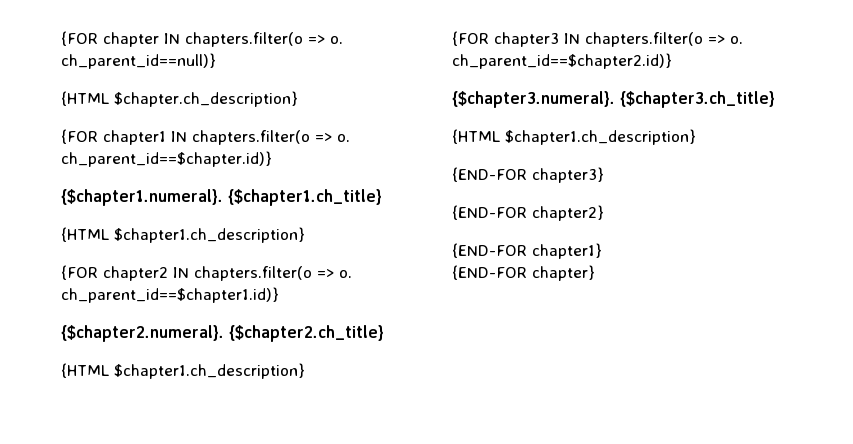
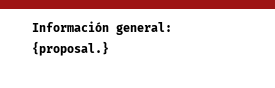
- {FOR chapter IN chapters.filter(o => o. ch_parent_id==null)}
- {HTML $chapter.ch_description}
- {FOR chapter1 IN chapters.filter(o => o. ch_parent_id==$chapter.id)}
- {$chapter1.numeral}. {$chapter1.ch_title}
- {HTML $chapter1.ch_description}
- {FOR chapter2 IN chapters.filter(o => o. ch_parent_id==$chapter1.id)}
- {$chapter2.numeral}. {$chapter2.ch_title}
- {HTML $chapter1.ch_description}
- {FOR chapter3 IN chapters.filter(o => o. ch_parent_id==$chapter2.id)}
- {$chapter3.numeral}. {$chapter3.ch_title}
- {HTML $chapter1.ch_description}
- {END-FOR chapter3}
- {END-FOR chapter2}
- {END-FOR chapter1}
- {END-FOR chapter}
+ Información general:
+ {proposal.}

